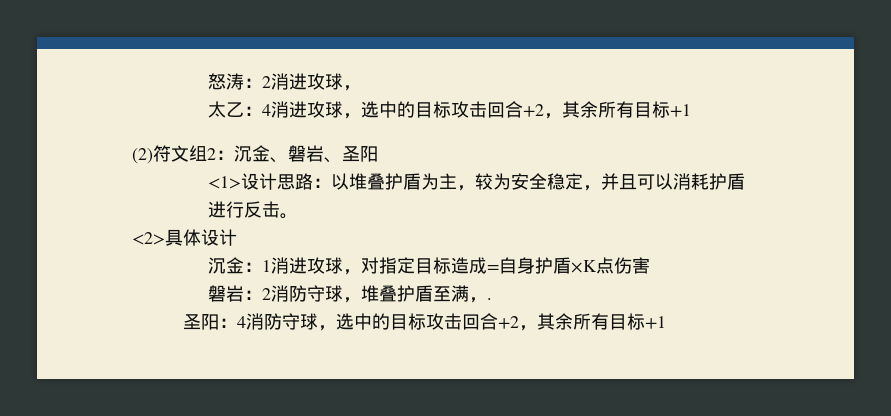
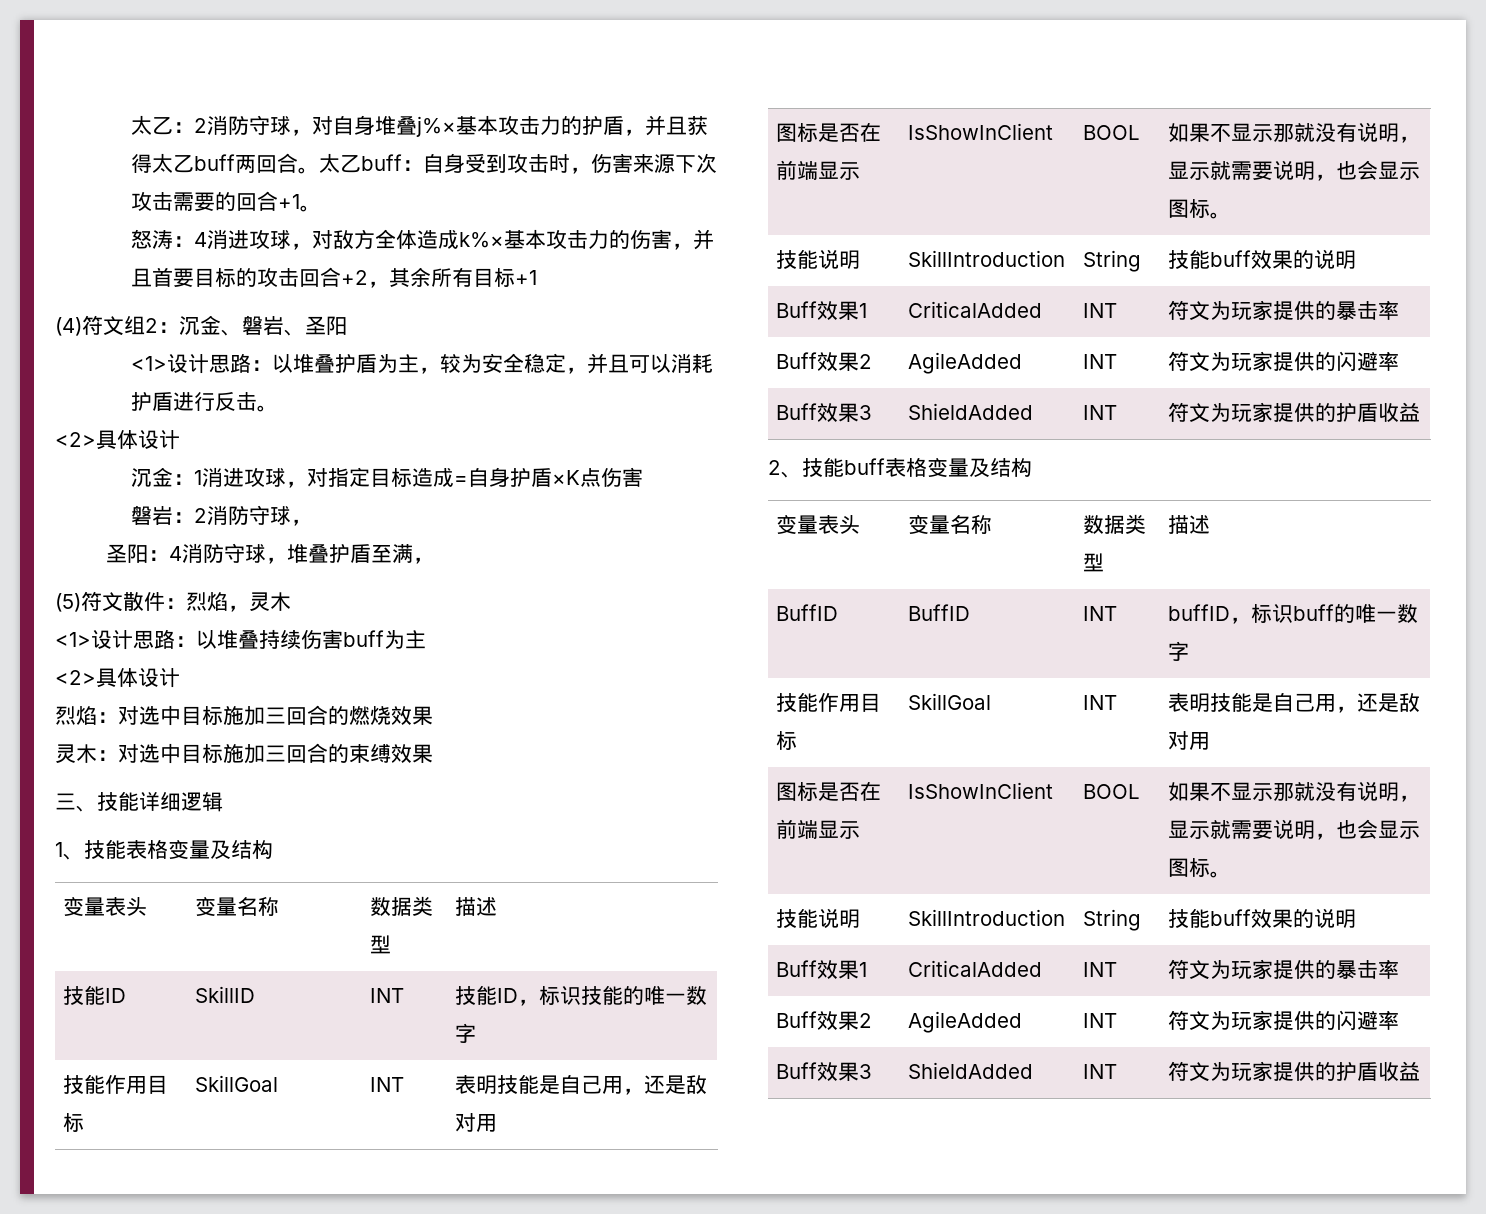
- 怒涛：2消进攻球，
- 太乙：4消进攻球，选中的目标攻击回合+2，其余所有目标+1
+ 太乙：2消防守球，对自身堆叠j%×基本攻击力的护盾，并且获得太乙buff两回合。太乙buff：自身受到攻击时，伤害来源下次攻击需要的回合+1。
+ 怒涛：4消进攻球，对敌方全体造成k%×基本攻击力的伤害，并且首要目标的攻击回合+2，其余所有目标+1
- (2)符文组2：沉金、磐岩、圣阳
+ (4)符文组2：沉金、磐岩、圣阳
- 磐岩：2消防守球，堆叠护盾至满，.
+ 磐岩：2消防守球，
- 圣阳：4消防守球，选中的目标攻击回合+2，其余所有目标+1
+ 圣阳：4消防守球，堆叠护盾至满，
+ (5)符文散件：烈焰，灵木
+ <1>设计思路：以堆叠持续伤害buff为主
+ <2>具体设计
+ 烈焰：对选中目标施加三回合的燃烧效果
+ 灵木：对选中目标施加三回合的束缚效果
+ 三、技能详细逻辑
+ 1、技能表格变量及结构
+ 变量表头 | 变量名称 | 数据类型 | 描述
+ 技能ID | SkillID | INT | 技能ID，标识技能的唯一数字
+ 技能作用目标 | SkillGoal | INT | 表明技能是自己用，还是敌对用
+ 图标是否在前端显示 | IsShowInClient | BOOL | 如果不显示那就没有说明，显示就需要说明，也会显示图标。
+ 技能说明 | SkillIntroduction | String | 技能buff效果的说明
+ Buff效果1 | CriticalAdded | INT | 符文为玩家提供的暴击率
+ Buff效果2 | AgileAdded | INT | 符文为玩家提供的闪避率
+ Buff效果3 | ShieldAdded | INT | 符文为玩家提供的护盾收益
+ 2、技能buff表格变量及结构
+ 变量表头 | 变量名称 | 数据类型 | 描述
+ BuffID | BuffID | INT | buffID，标识buff的唯一数字
+ 技能作用目标 | SkillGoal | INT | 表明技能是自己用，还是敌对用
+ 图标是否在前端显示 | IsShowInClient | BOOL | 如果不显示那就没有说明，显示就需要说明，也会显示图标。
+ 技能说明 | SkillIntroduction | String | 技能buff效果的说明
+ Buff效果1 | CriticalAdded | INT | 符文为玩家提供的暴击率
+ Buff效果2 | AgileAdded | INT | 符文为玩家提供的闪避率
+ Buff效果3 | ShieldAdded | INT | 符文为玩家提供的护盾收益

